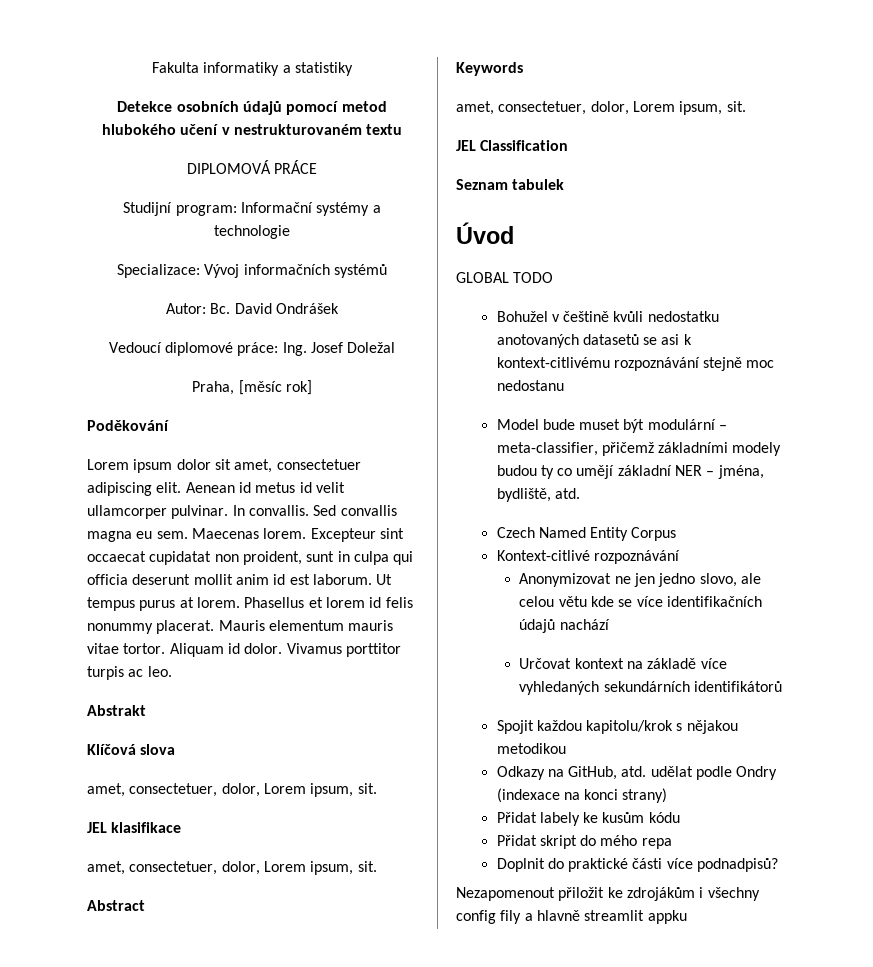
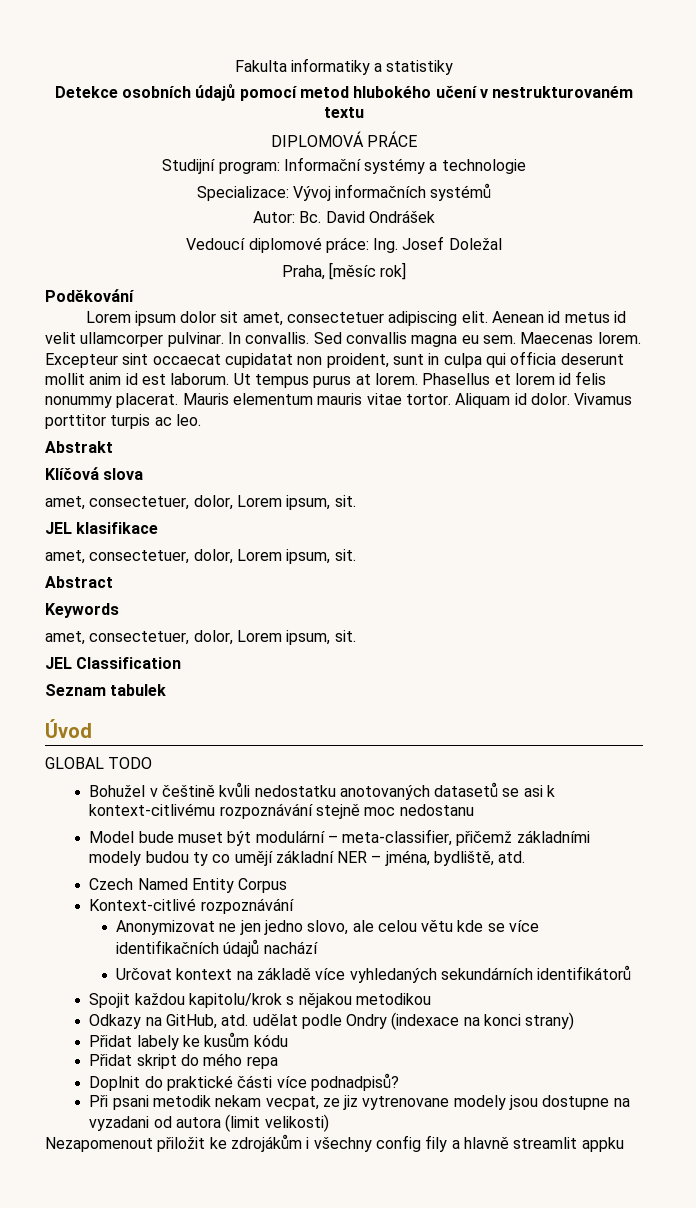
+ Při psani metodik nekam vecpat, ze jiz vytrenovane modely jsou dostupne na vyzadani od autora (limit velikosti)

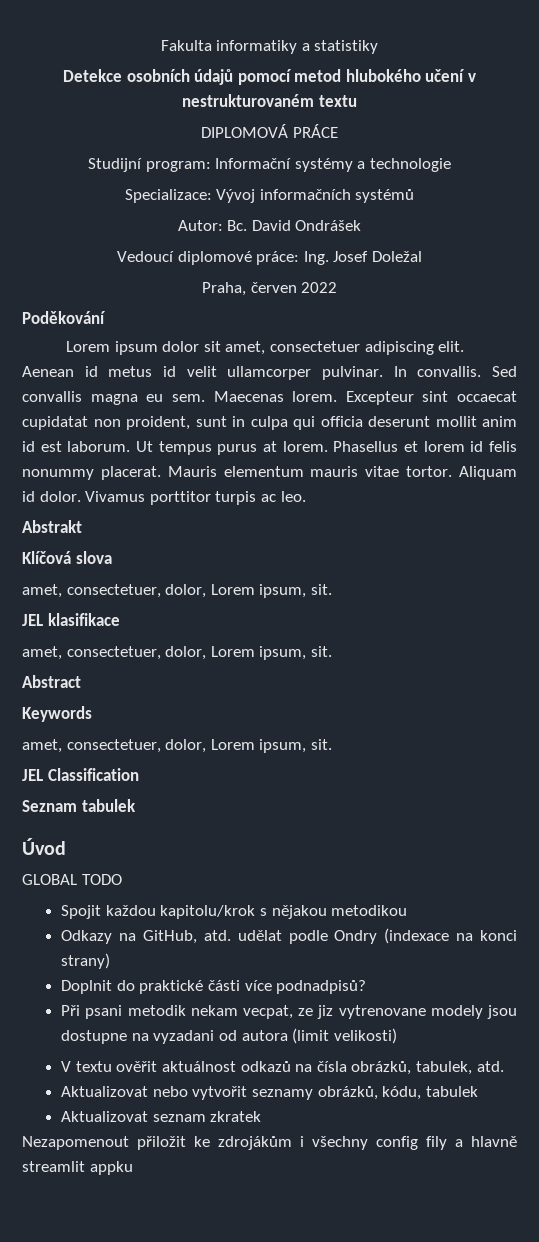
- Praha, [měsíc rok]
+ Praha, červen 2022
- Bohužel v češtině kvůli nedostatku anotovaných datasetů se asi k kontext-citlivému rozpoznávání stejně moc nedostanu
- Model bude muset být modulární – meta-classifier, přičemž základními modely budou ty co umějí základní NER – jména, bydliště, atd.
- Czech Named Entity Corpus
- Kontext-citlivé rozpoznávání
- Anonymizovat ne jen jedno slovo, ale celou větu kde se více identifikačních údajů nachází
- Určovat kontext na základě více vyhledaných sekundárních identifikátorů
- Přidat labely ke kusům kódu
- Přidat skript do mého repa
+ V textu ověřit aktuálnost odkazů na čísla obrázků, tabulek, atd.
+ Aktualizovat nebo vytvořit seznamy obrázků, kódu, tabulek
+ Aktualizovat seznam zkratek

